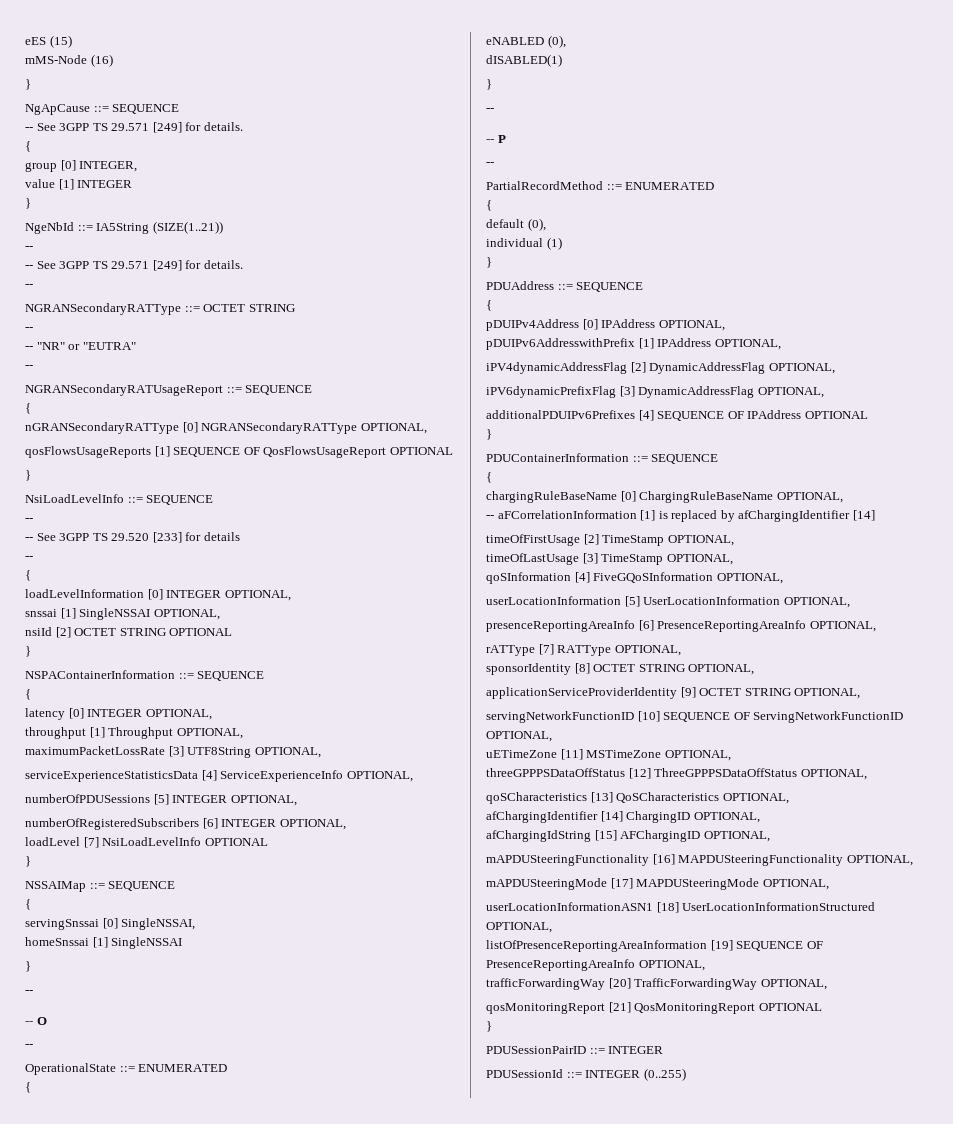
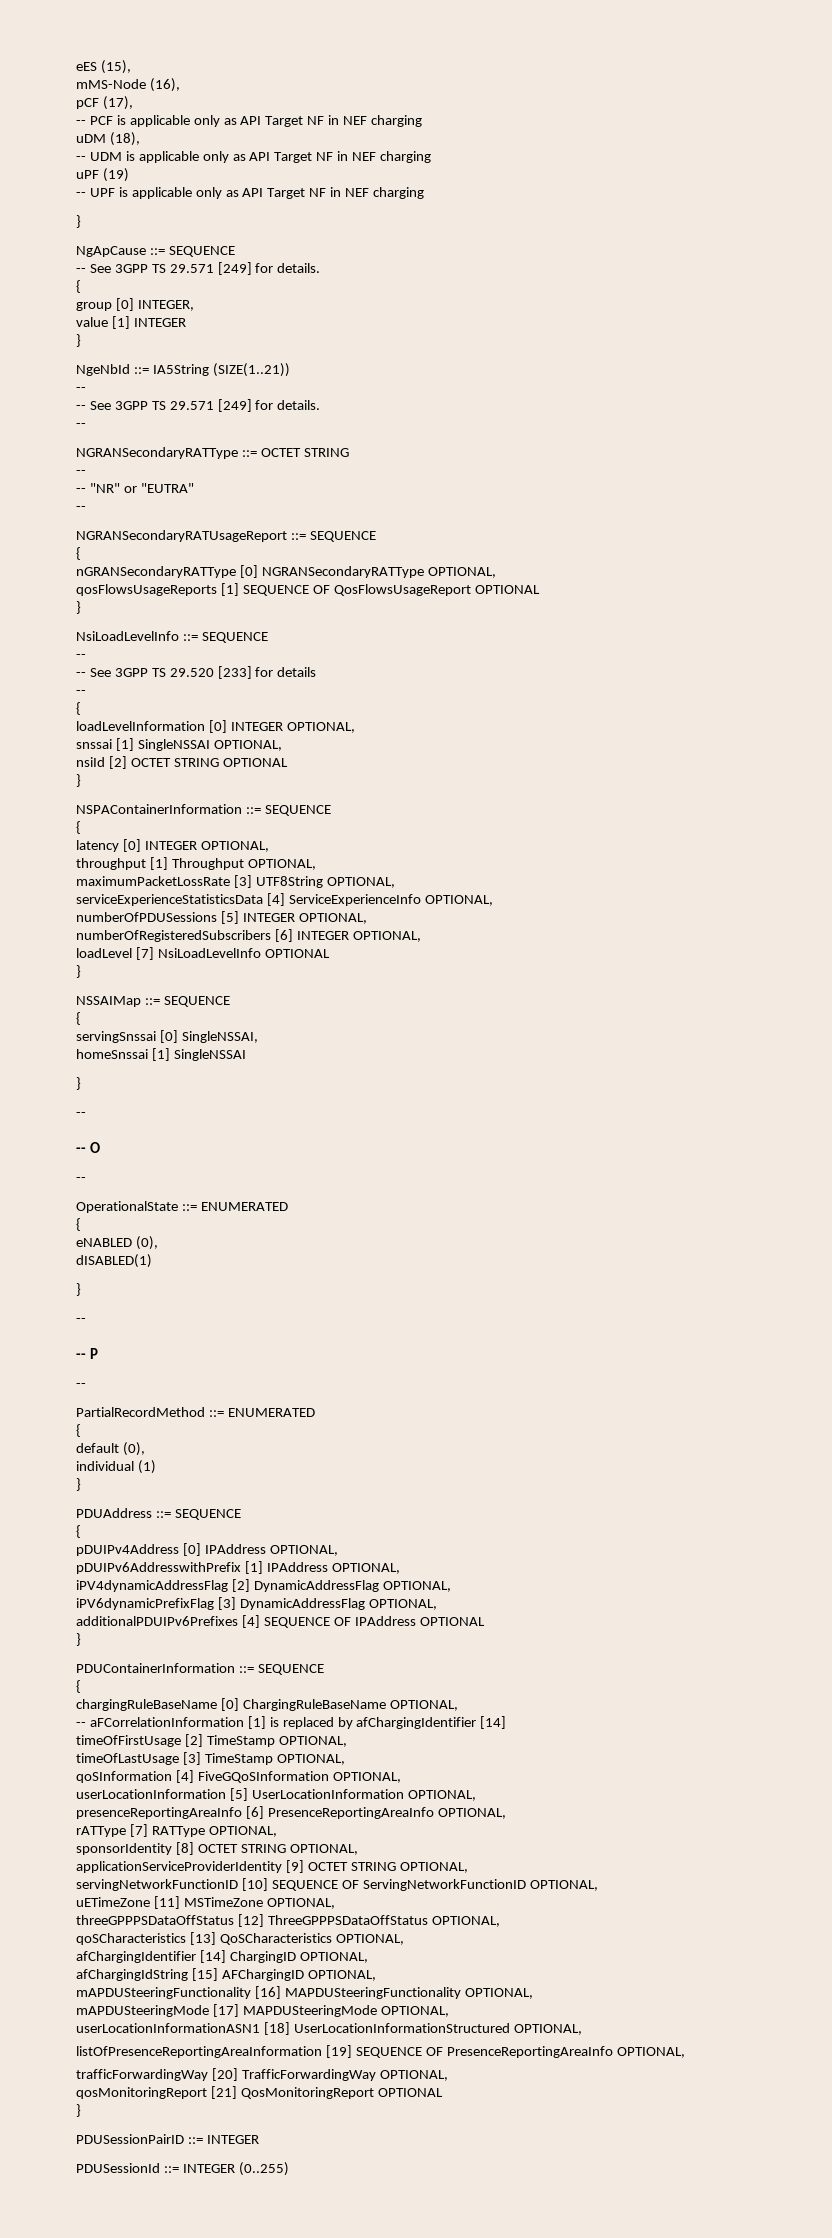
- eES (15)
+ eES (15),
- mMS-Node (16)
+ mMS-Node (16),
+ pCF (17),
+ -- PCF is applicable only as API Target NF in NEF charging
+ uDM (18),
+ -- UDM is applicable only as API Target NF in NEF charging
+ uPF (19)
+ -- UPF is applicable only as API Target NF in NEF charging

